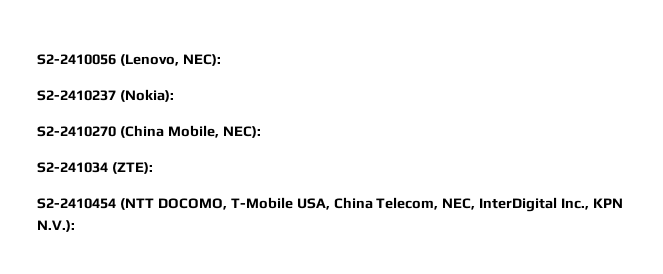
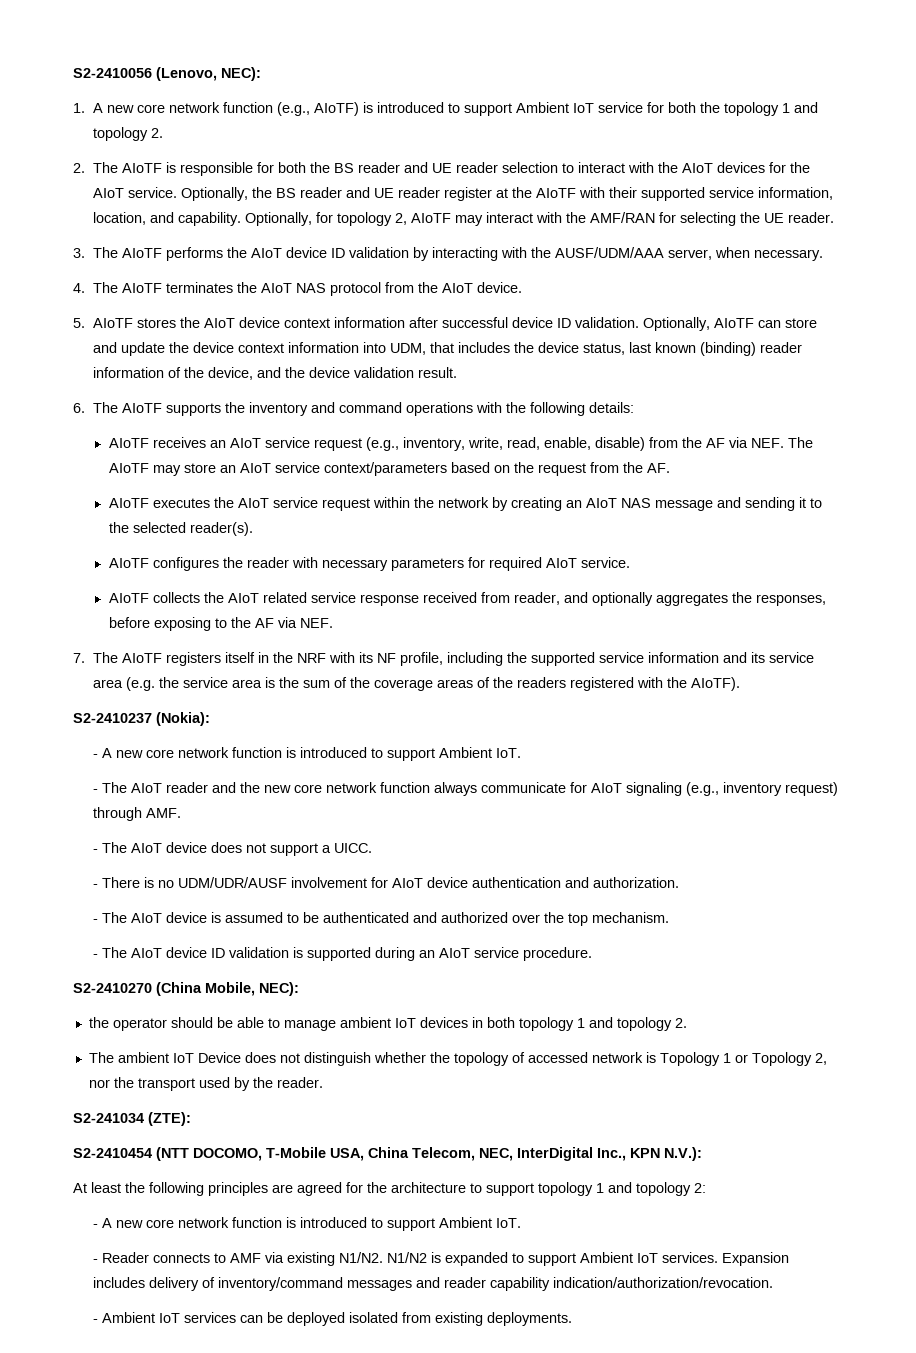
+ 1. A new core network function (e.g., AIoTF) is introduced to support Ambient IoT service for both the topology 1 and topology 2.
+ 2. The AIoTF is responsible for both the BS reader and UE reader selection to interact with the AIoT devices for the AIoT service. Optionally, the BS reader and UE reader register at the AIoTF with their supported service information, location, and capability. Optionally, for topology 2, AIoTF may interact with the AMF/RAN for selecting the UE reader.
+ 3. The AIoTF performs the AIoT device ID validation by interacting with the AUSF/UDM/AAA server, when necessary.
+ 4. The AIoTF terminates the AIoT NAS protocol from the AIoT device.
+ 5. AIoTF stores the AIoT device context information after successful device ID validation. Optionally, AIoTF can store and update the device context information into UDM, that includes the device status, last known (binding) reader information of the device, and the device validation result.
+ 6. The AIoTF supports the inventory and command operations with the following details:
+ AIoTF receives an AIoT service request (e.g., inventory, write, read, enable, disable) from the AF via NEF. The AIoTF may store an AIoT service context/parameters based on the request from the AF.
+ AIoTF executes the AIoT service request within the network by creating an AIoT NAS message and sending it to the selected reader(s).
+ AIoTF configures the reader with necessary parameters for required AIoT service.
+ AIoTF collects the AIoT related service response received from reader, and optionally aggregates the responses, before exposing to the AF via NEF.
+ 7. The AIoTF registers itself in the NRF with its NF profile, including the supported service information and its service area (e.g. the service area is the sum of the coverage areas of the readers registered with the AIoTF).
  S2-2410237 (Nokia):
+ - A new core network function is introduced to support Ambient IoT.
+ - The AIoT reader and the new core network function always communicate for AIoT signaling (e.g., inventory request) through AMF.
+ - The AIoT device does not support a UICC.
+ - There is no UDM/UDR/AUSF involvement for AIoT device authentication and authorization.
+ - The AIoT device is assumed to be authenticated and authorized over the top mechanism.
+ - The AIoT device ID validation is supported during an AIoT service procedure.
  S2-2410270 (China Mobile, NEC):
+ the operator should be able to manage ambient IoT devices in both topology 1 and topology 2.
+ The ambient IoT Device does not distinguish whether the topology of accessed network is Topology 1 or Topology 2, nor the transport used by the reader.
+ At least the following principles are agreed for the architecture to support topology 1 and topology 2:
+ - A new core network function is introduced to support Ambient IoT.
+ - Reader connects to AMF via existing N1/N2. N1/N2 is expanded to support Ambient IoT services. Expansion includes delivery of inventory/command messages and reader capability indication/authorization/revocation.
+ - Ambient IoT services can be deployed isolated from existing deployments.

